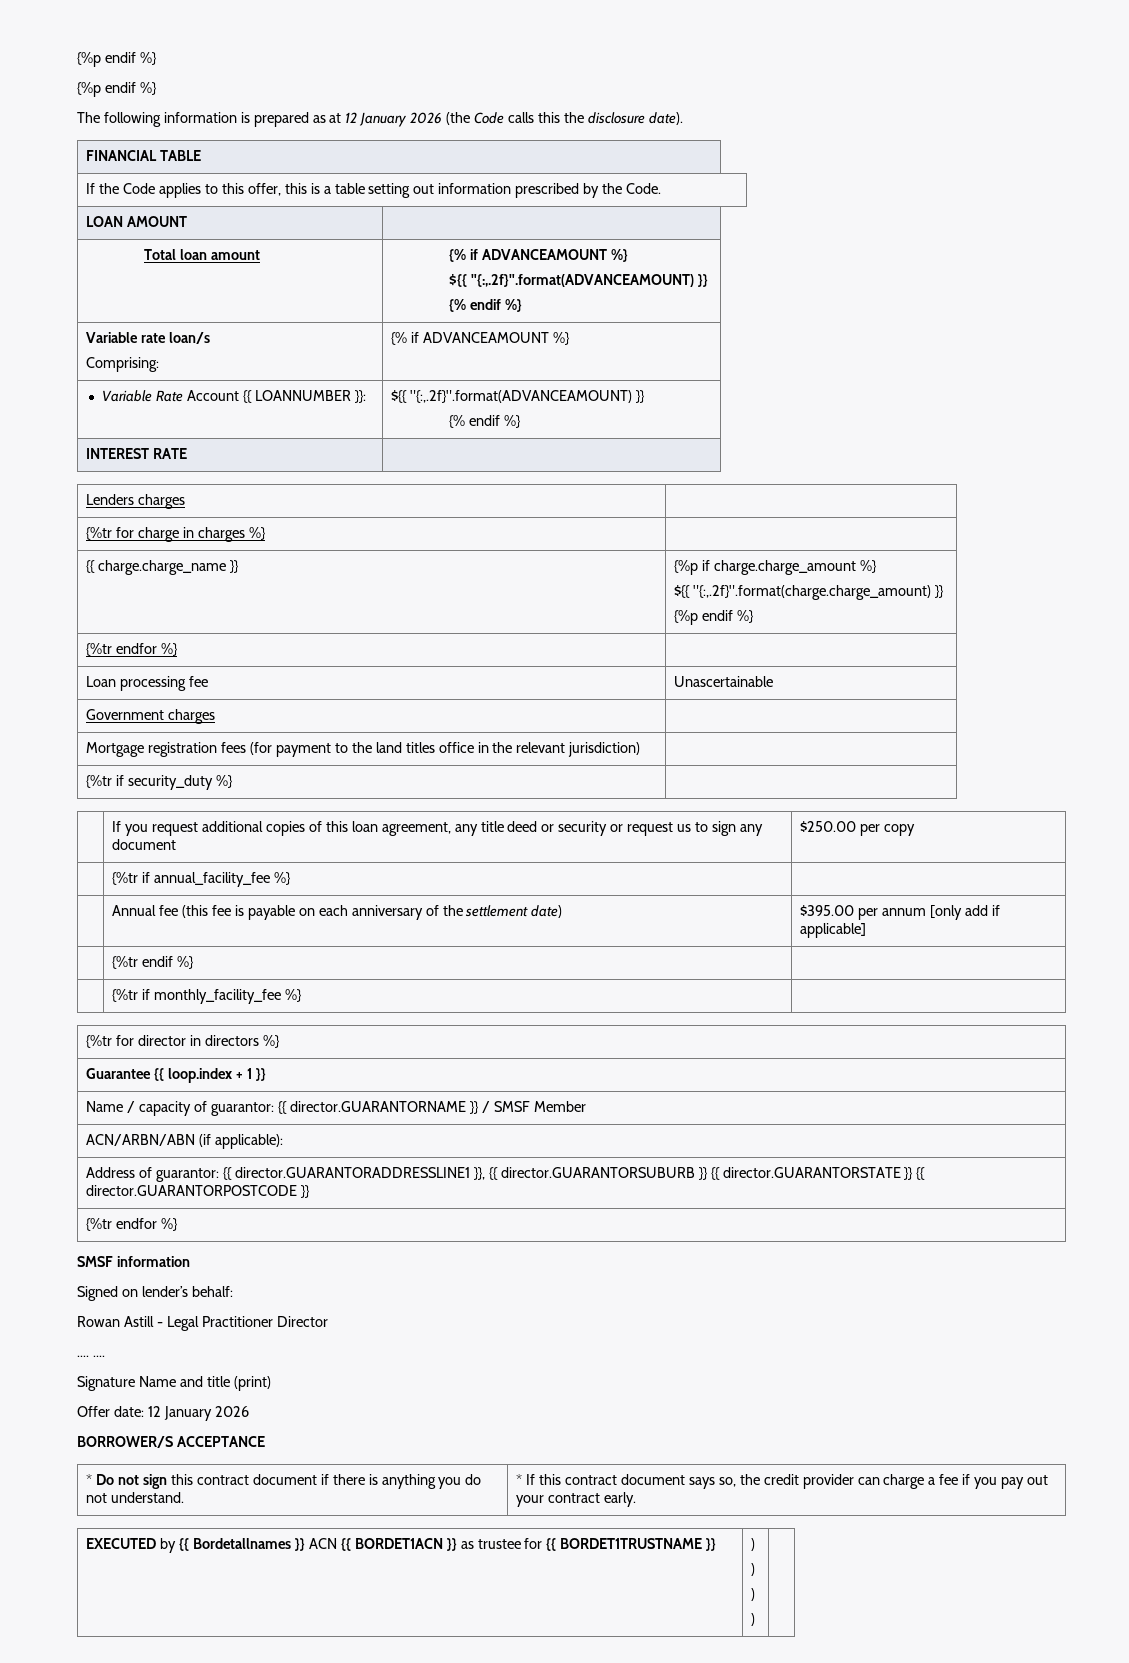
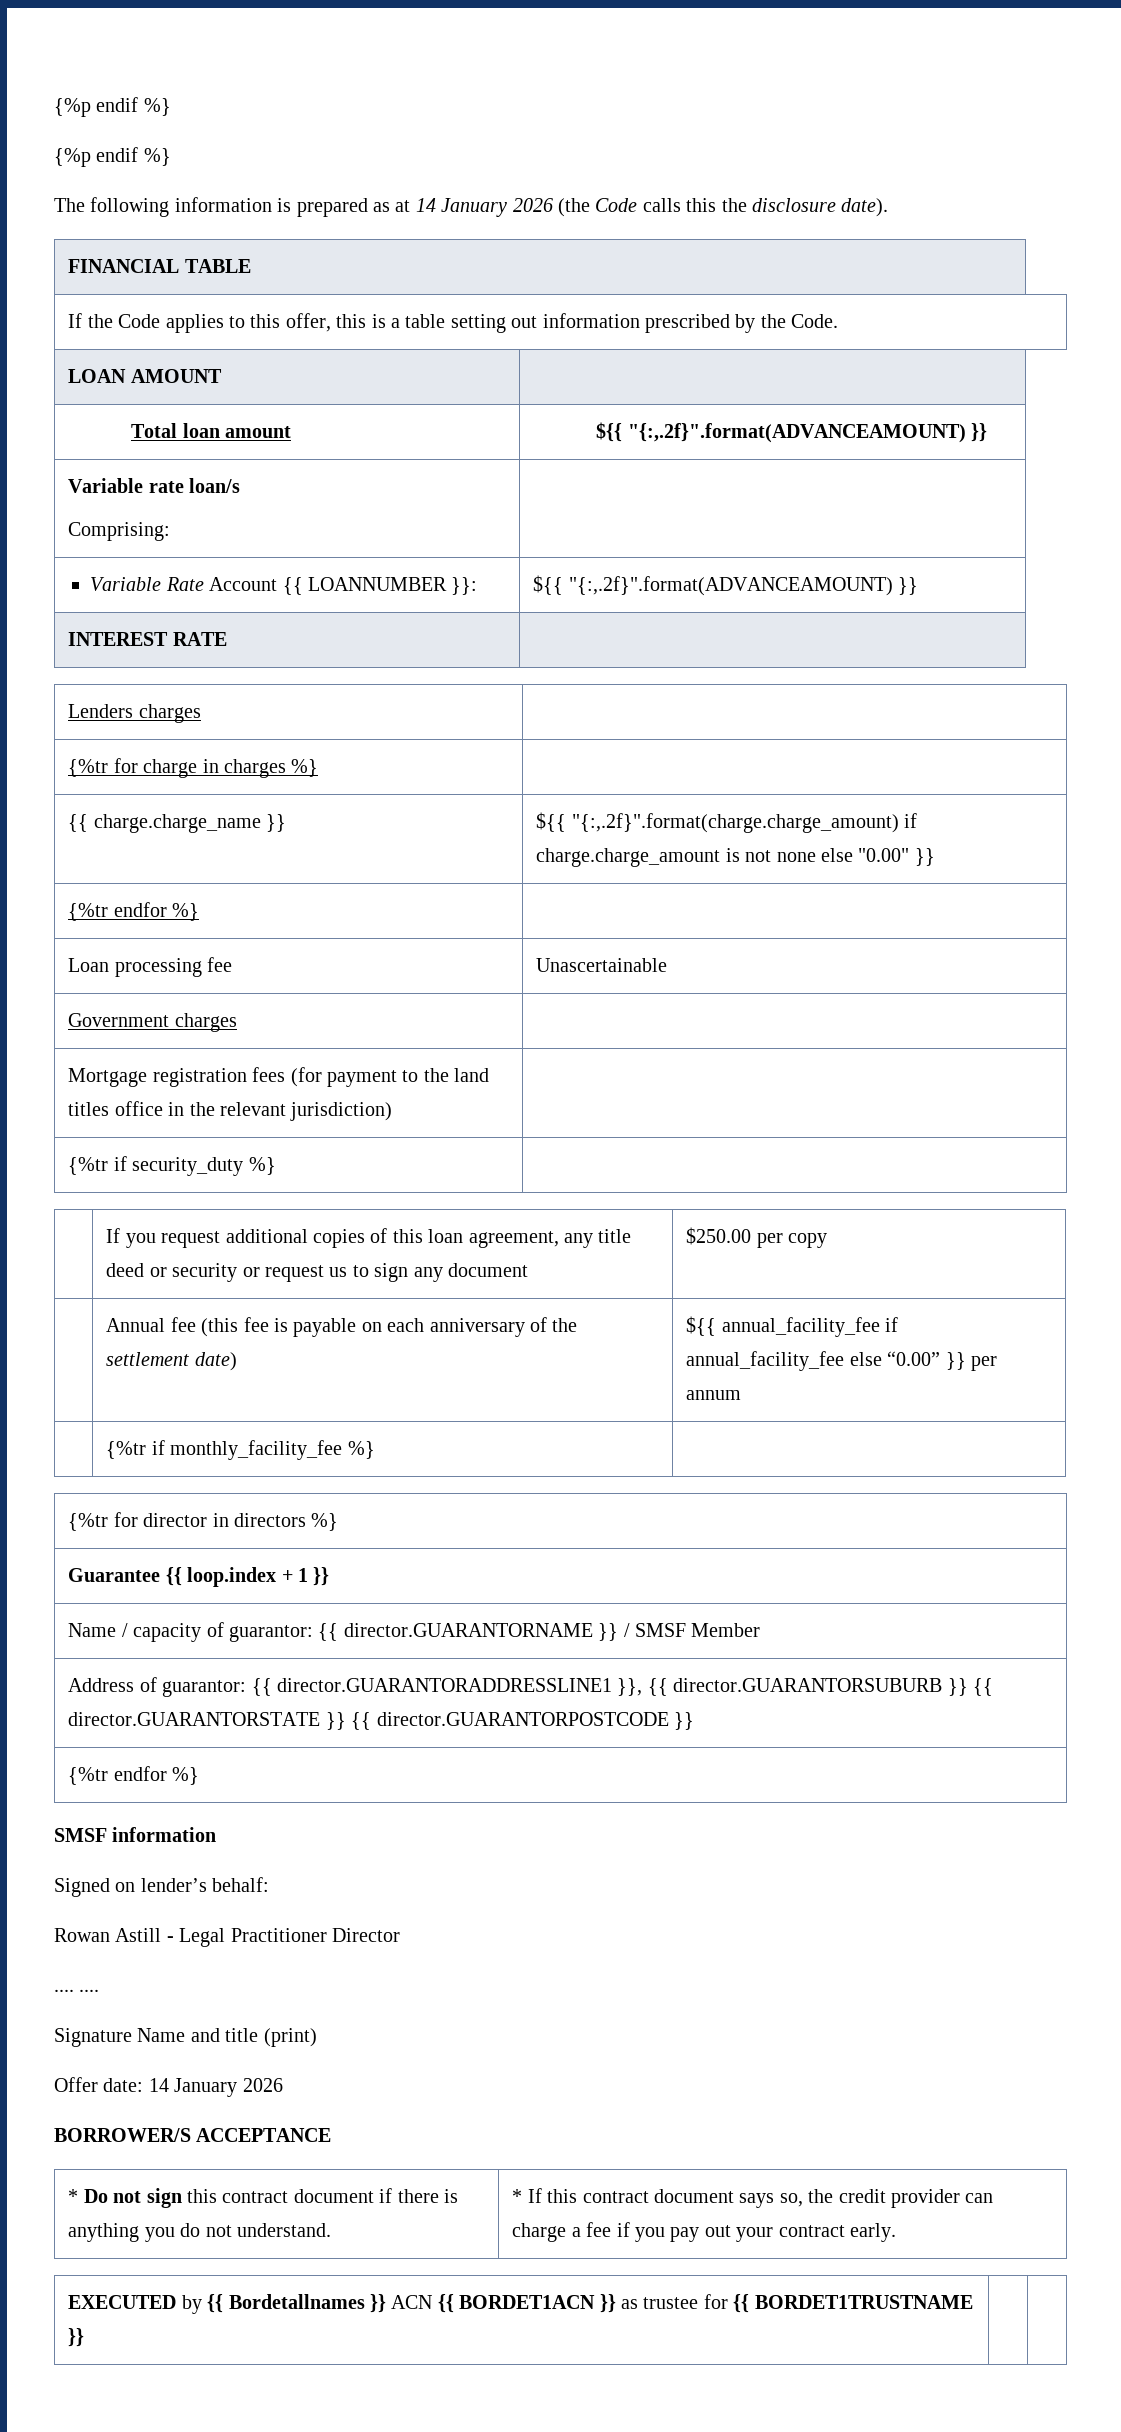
- The following information is prepared as at 12 January 2026 (the Code calls this the disclosure date).
+ The following information is prepared as at 14 January 2026 (the Code calls this the disclosure date).
- Total loan amount | {% if ADVANCEAMOUNT %}
- ${{ "{:,.2f}".format(ADVANCEAMOUNT) }}
- {% endif %}
+ Total loan amount | ${{ "{:,.2f}".format(ADVANCEAMOUNT) }}
  Variable rate loan/s
- Comprising: | {% if ADVANCEAMOUNT %}
+ Comprising: |
  Variable Rate Account {{ LOANNUMBER }}: | ${{ "{:,.2f}".format(ADVANCEAMOUNT) }}
- {% endif %}
- {{ charge.charge_name }} | {%p if charge.charge_amount %}
- ${{ "{:,.2f}".format(charge.charge_amount) }}
- {%p endif %}
+ {{ charge.charge_name }} | ${{ "{:,.2f}".format(charge.charge_amount) if charge.charge_amount is not none else "0.00" }}
- | {%tr if annual_facility_fee %} |
- | Annual fee (this fee is payable on each anniversary of the settlement date) | $395.00 per annum [only add if applicable]
- | {%tr endif %} |
+ | Annual fee (this fee is payable on each anniversary of the settlement date) | ${{ annual_facility_fee if annual_facility_fee else “0.00” }} per annum
- ACN/ARBN/ABN (if applicable):
- Offer date: 12 January 2026
+ Offer date: 14 January 2026
- EXECUTED by {{ Bordetallnames }} ACN {{ BORDET1ACN }} as trustee for {{ BORDET1TRUSTNAME }} | )
- )
- )
- ) |
+ EXECUTED by {{ Bordetallnames }} ACN {{ BORDET1ACN }} as trustee for {{ BORDET1TRUSTNAME }} | |

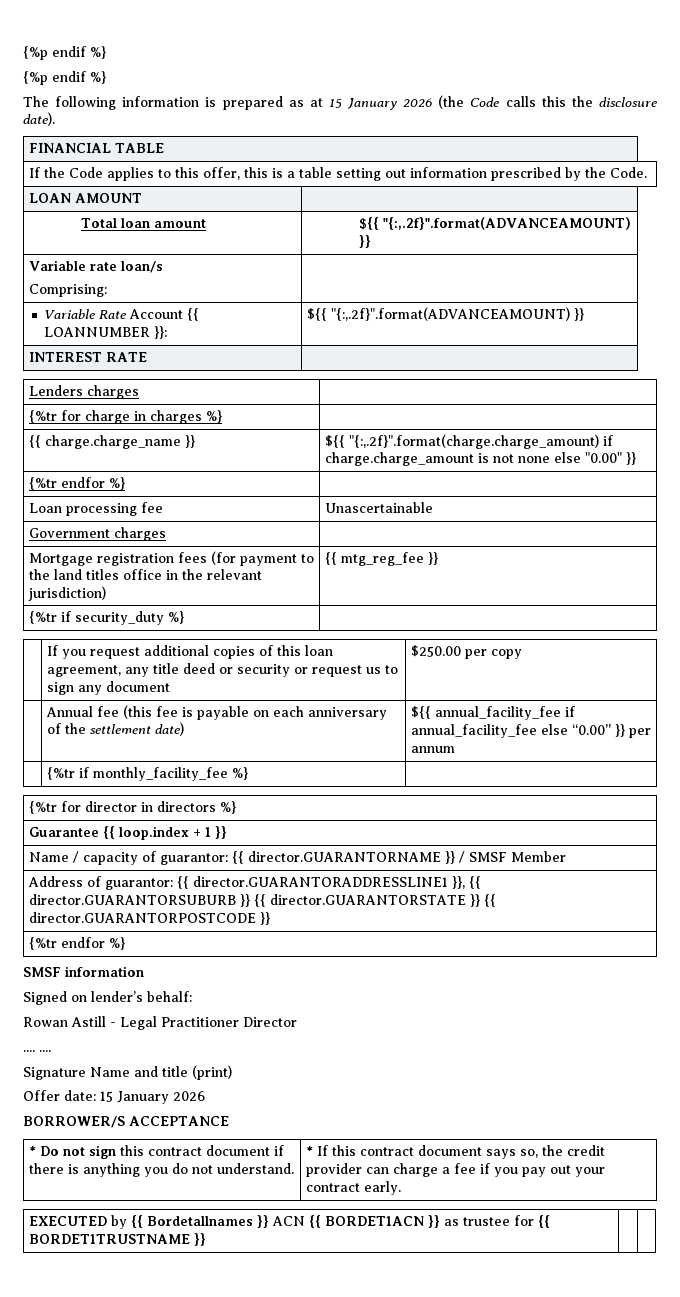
- The following information is prepared as at 14 January 2026 (the Code calls this the disclosure date).
+ The following information is prepared as at 15 January 2026 (the Code calls this the disclosure date).
- Mortgage registration fees (for payment to the land titles office in the relevant jurisdiction) |
+ Mortgage registration fees (for payment to the land titles office in the relevant jurisdiction) | {{ mtg_reg_fee }}
- Offer date: 14 January 2026
+ Offer date: 15 January 2026

